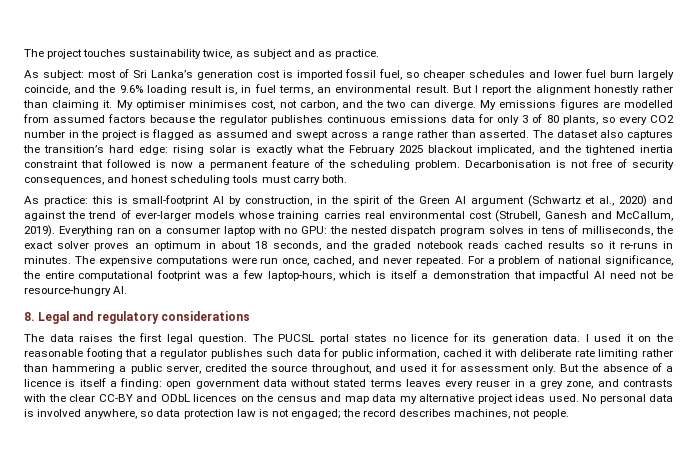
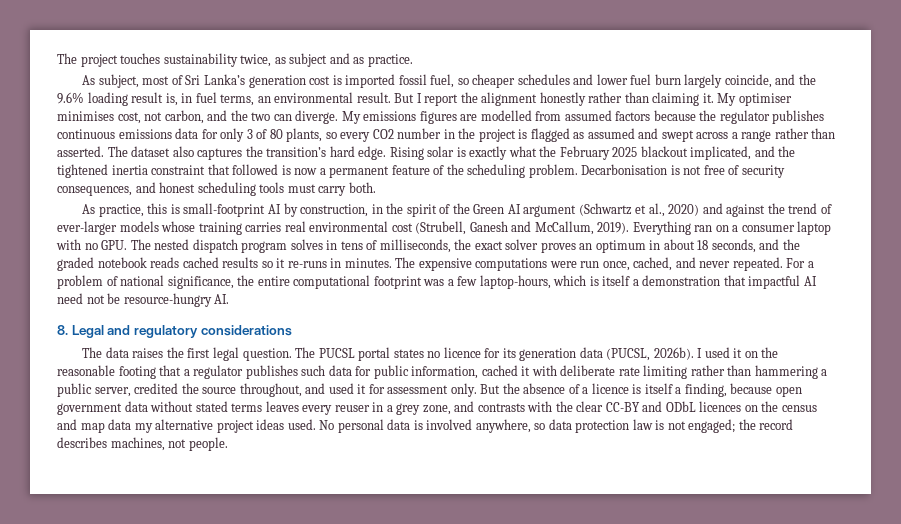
- As subject: most of Sri Lanka’s generation cost is imported fossil fuel, so cheaper schedules and lower fuel burn largely coincide, and the 9.6% loading result is, in fuel terms, an environmental result.
+ As subject, most of Sri Lanka’s generation cost is imported fossil fuel, so cheaper schedules and lower fuel burn largely coincide, and the 9.6% loading result is, in fuel terms, an environmental result.
- The dataset also captures the transition’s hard edge: rising solar is exactly what the February 2025 blackout implicated, and the tightened inertia constraint that followed is now a permanent feature of the scheduling problem.
+ The dataset also captures the transition’s hard edge. Rising solar is exactly what the February 2025 blackout implicated, and the tightened inertia constraint that followed is now a permanent feature of the scheduling problem.
- As practice: this is small-footprint AI by construction, in the spirit of the Green AI argument (Schwartz et al., 2020) and against the trend of ever-larger models whose training carries real environmental cost (Strubell, Ganesh and McCallum, 2019).
+ As practice, this is small-footprint AI by construction, in the spirit of the Green AI argument (Schwartz et al., 2020) and against the trend of ever-larger models whose training carries real environmental cost (Strubell, Ganesh and McCallum, 2019).
- Everything ran on a consumer laptop with no GPU: the nested dispatch program solves in tens of milliseconds, the exact solver proves an optimum in about 18 seconds, and the graded notebook reads cached results so it re-runs in minutes.
+ Everything ran on a consumer laptop with no GPU. The nested dispatch program solves in tens of milliseconds, the exact solver proves an optimum in about 18 seconds, and the graded notebook reads cached results so it re-runs in minutes.
- The PUCSL portal states no licence for its generation data.
+ The PUCSL portal states no licence for its generation data (PUCSL, 2026b).
- But the absence of a licence is itself a finding: open government data without stated terms leaves every reuser in a grey zone, and contrasts with the clear CC-BY and ODbL licences on the census and map data my alternative project ideas used.
+ But the absence of a licence is itself a finding, because open government data without stated terms leaves every reuser in a grey zone, and contrasts with the clear CC-BY and ODbL licences on the census and map data my alternative project ideas used.

